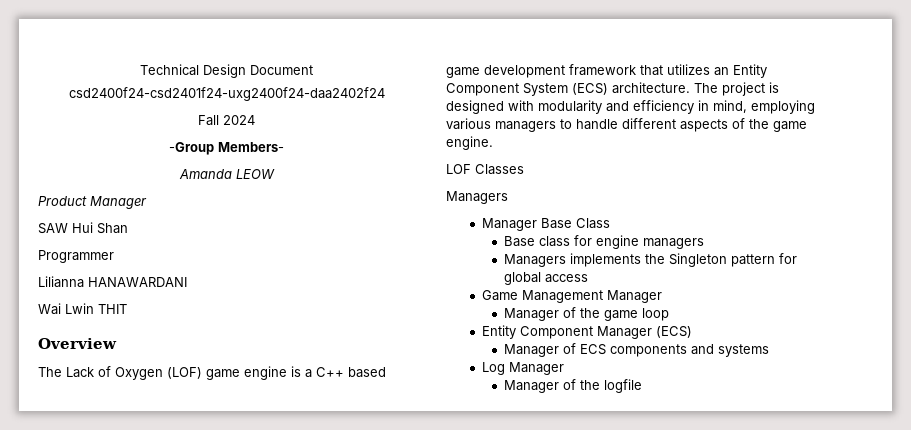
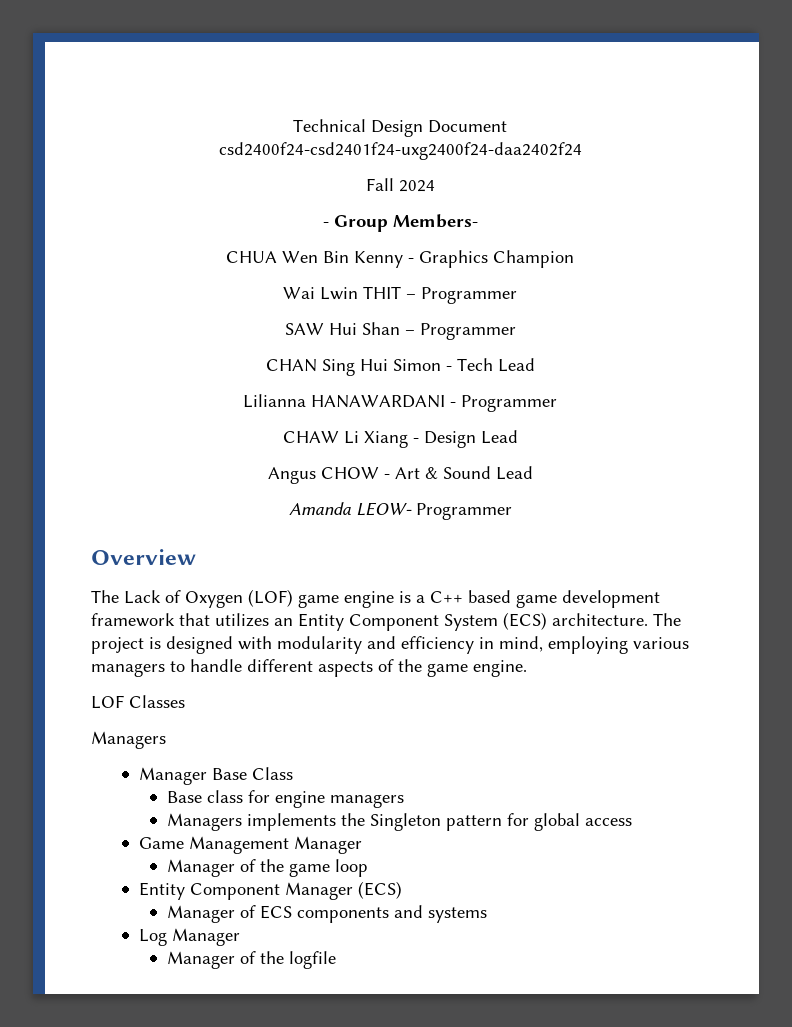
- -Group Members-
+ - Group Members-
- Amanda LEOW
- Product Manager
- SAW Hui Shan
- Programmer
- Lilianna HANAWARDANI
- Wai Lwin THIT
+ CHUA Wen Bin Kenny - Graphics Champion
+ Wai Lwin THIT – Programmer
+ SAW Hui Shan – Programmer
+ CHAN Sing Hui Simon - Tech Lead
+ Lilianna HANAWARDANI - Programmer
+ CHAW Li Xiang - Design Lead
+ Angus CHOW - Art & Sound Lead
+ Amanda LEOW- Programmer

